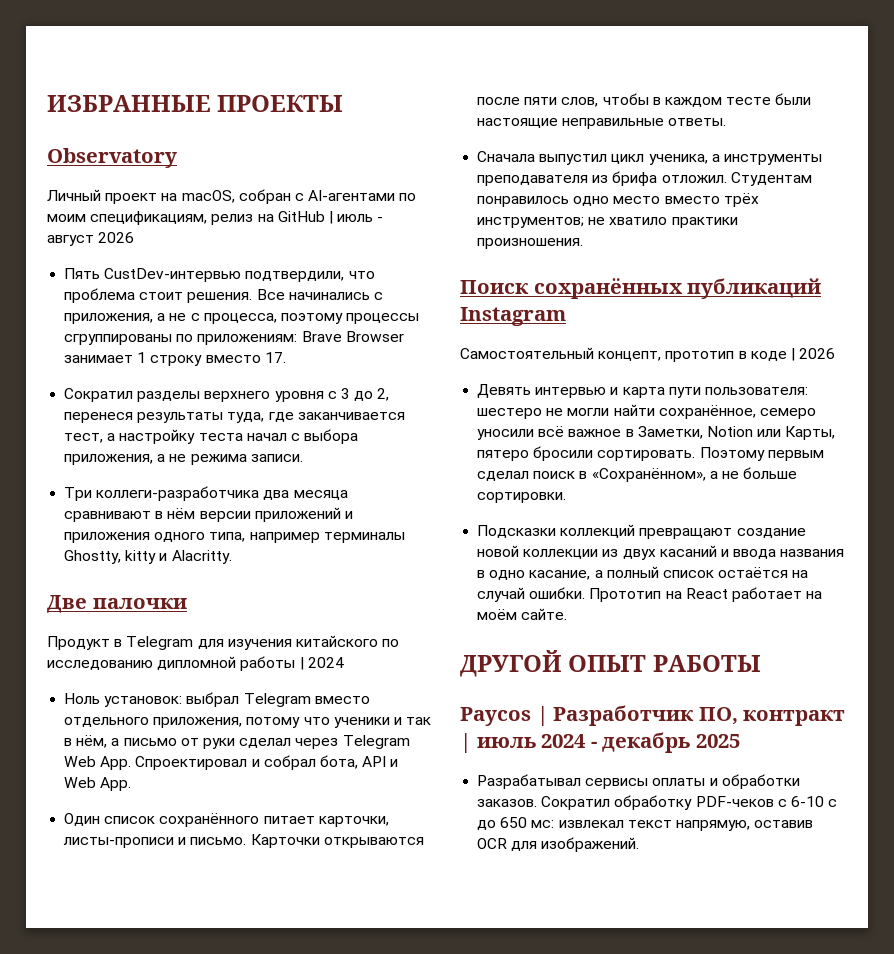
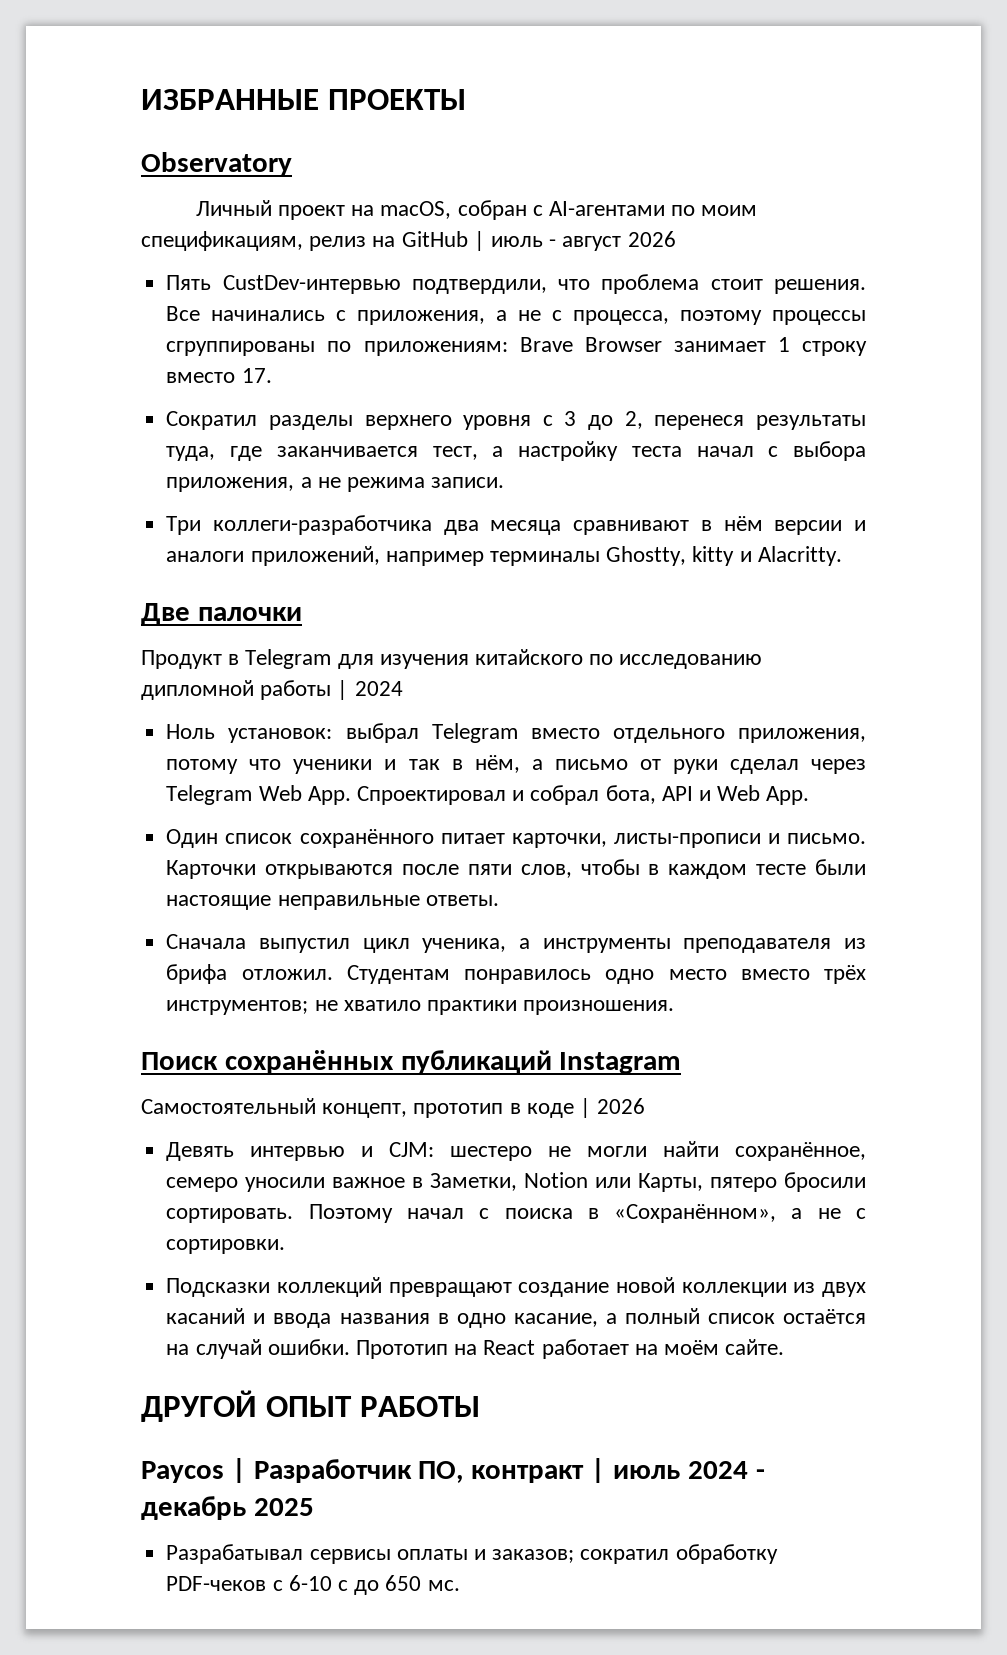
- Три коллеги-разработчика два месяца сравнивают в нём версии приложений и приложения одного типа, например терминалы Ghostty, kitty и Alacritty.
+ Три коллеги-разработчика два месяца сравнивают в нём версии и аналоги приложений, например терминалы Ghostty, kitty и Alacritty.
- Девять интервью и карта пути пользователя: шестеро не могли найти сохранённое, семеро уносили всё важное в Заметки, Notion или Карты, пятеро бросили сортировать.
+ Девять интервью и CJM: шестеро не могли найти сохранённое, семеро уносили важное в Заметки, Notion или Карты, пятеро бросили сортировать.
- Поэтому первым сделал поиск в «Сохранённом», а не больше сортировки.
+ Поэтому начал с поиска в «Сохранённом», а не с сортировки.
- Разрабатывал сервисы оплаты и обработки заказов. Сократил обработку PDF-чеков с 6-10 с до 650 мс: извлекал текст напрямую, оставив OCR для изображений.
+ Разрабатывал сервисы оплаты и заказов; сократил обработку PDF-чеков с 6-10 с до 650 мс.

